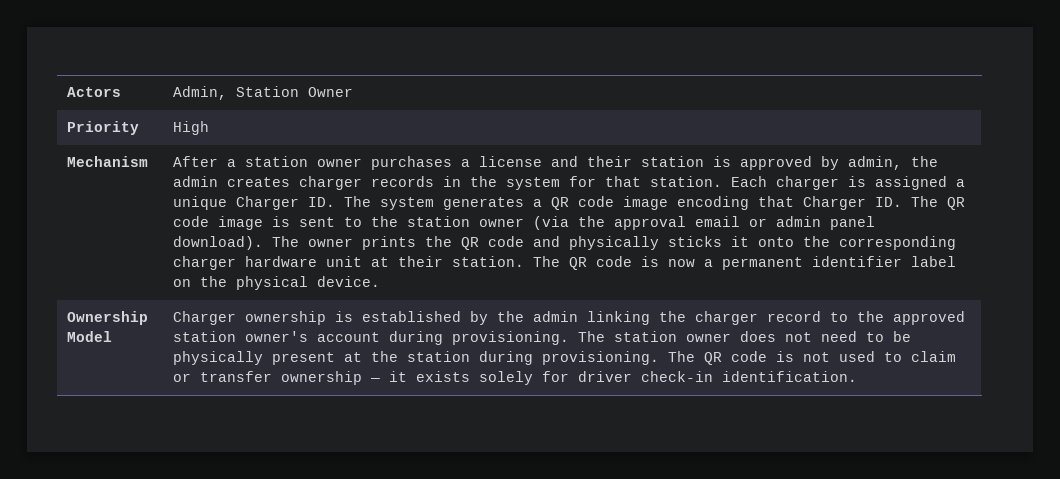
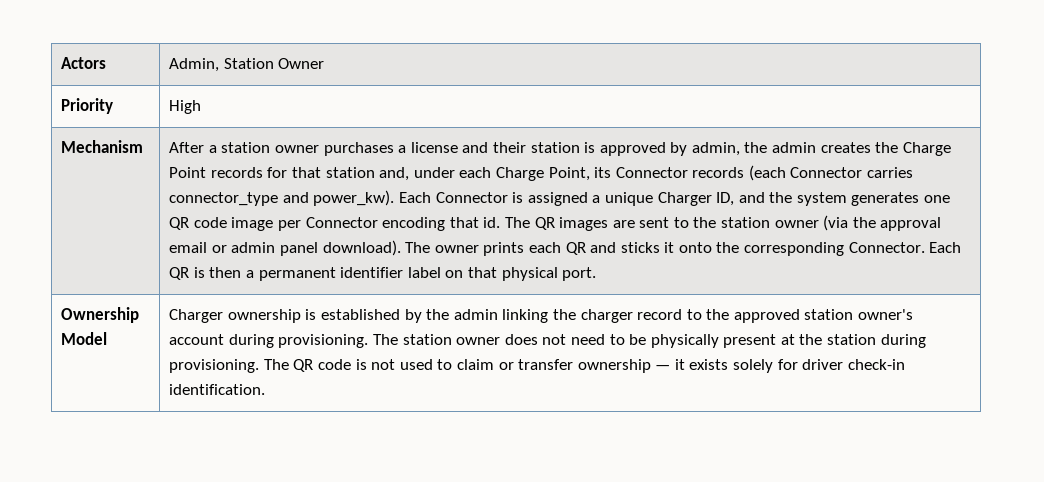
- After a station owner purchases a license and their station is approved by admin, the admin creates charger records in the system for that station. Each charger is assigned a unique Charger ID. The system generates a QR code image encoding that Charger ID. The QR code image is sent to the station owner (via the approval email or admin panel download).
+ After a station owner purchases a license and their station is approved by admin, the admin creates the Charge Point records for that station and, under each Charge Point, its Connector records (each Connector carries connector_type and power_kw). Each Connector is assigned a unique Charger ID, and the system generates one QR code image per Connector encoding that id. The QR images are sent to the station owner (via the approval email or admin panel download).
- The owner prints the QR code and physically sticks it onto the corresponding charger hardware unit at their station. The QR code is now a permanent identifier label on the physical device.
+ The owner prints each QR and sticks it onto the corresponding Connector. Each QR is then a permanent identifier label on that physical port.

